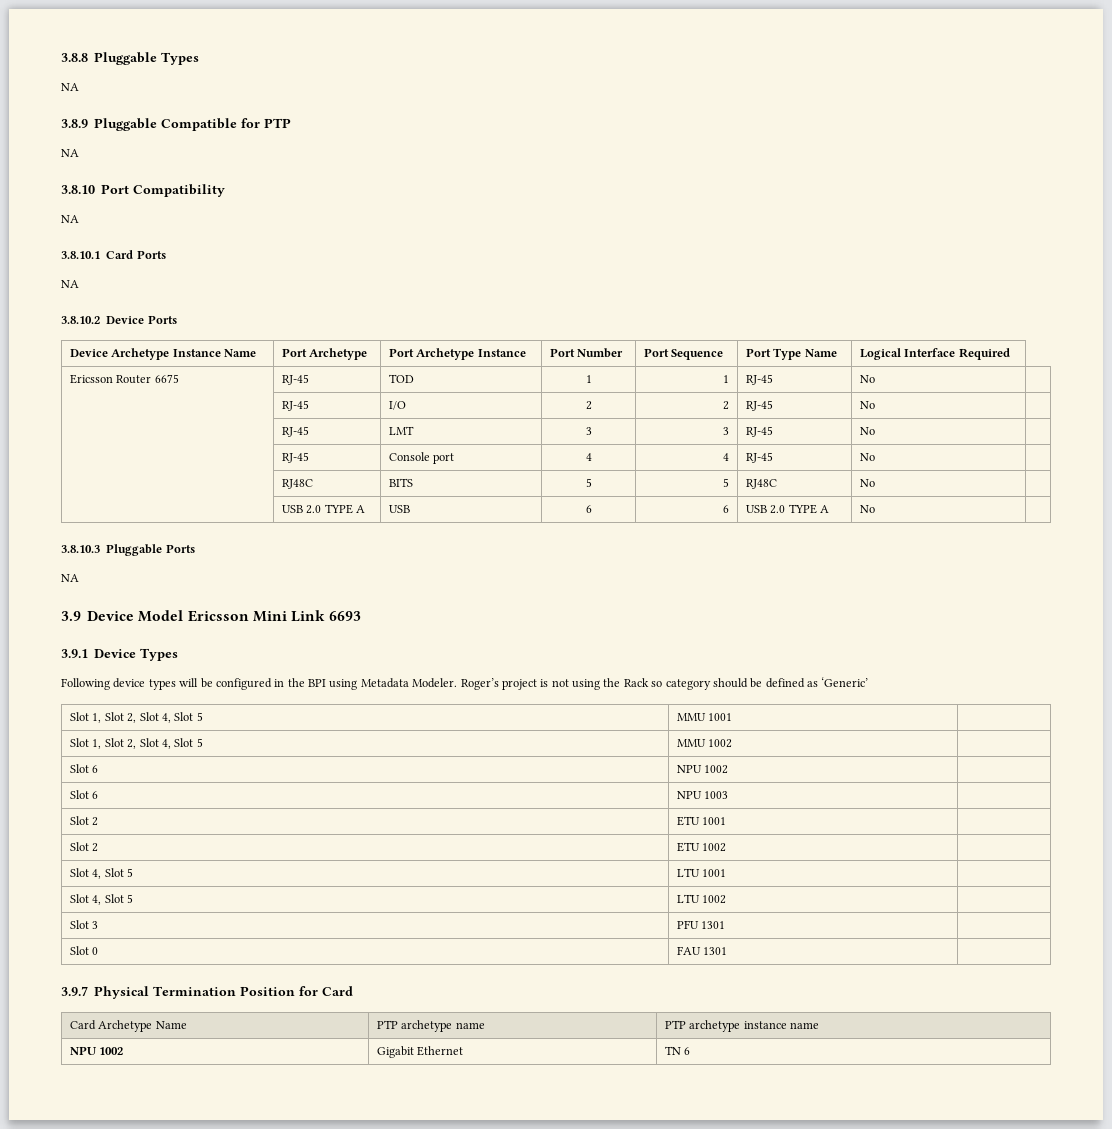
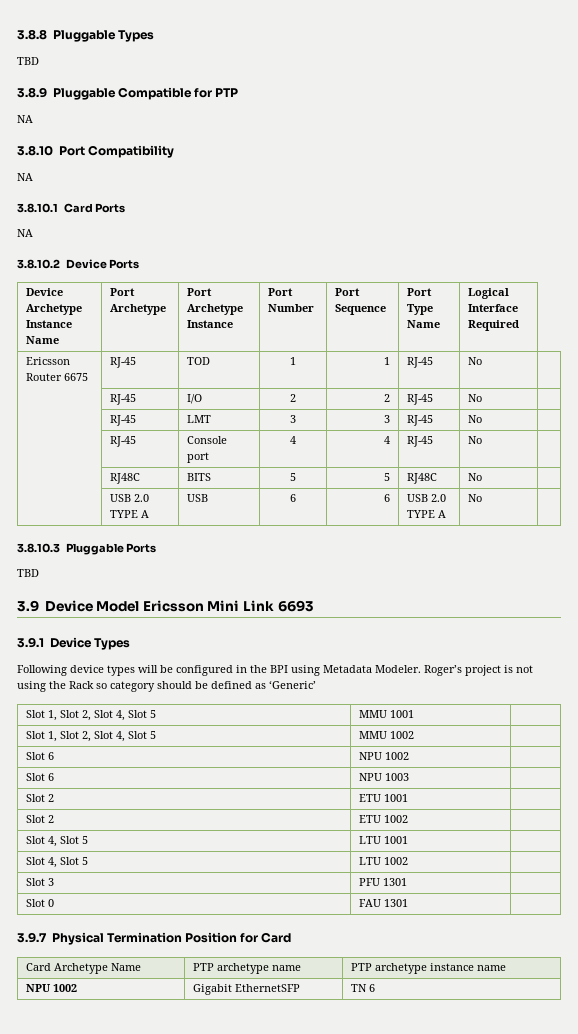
  3.8.8 Pluggable Types
- NA
+ TBD
  3.8.10.3 Pluggable Ports
- NA
+ TBD
- NPU 1002 | Gigabit Ethernet | TN 6
+ NPU 1002 | Gigabit EthernetSFP | TN 6

